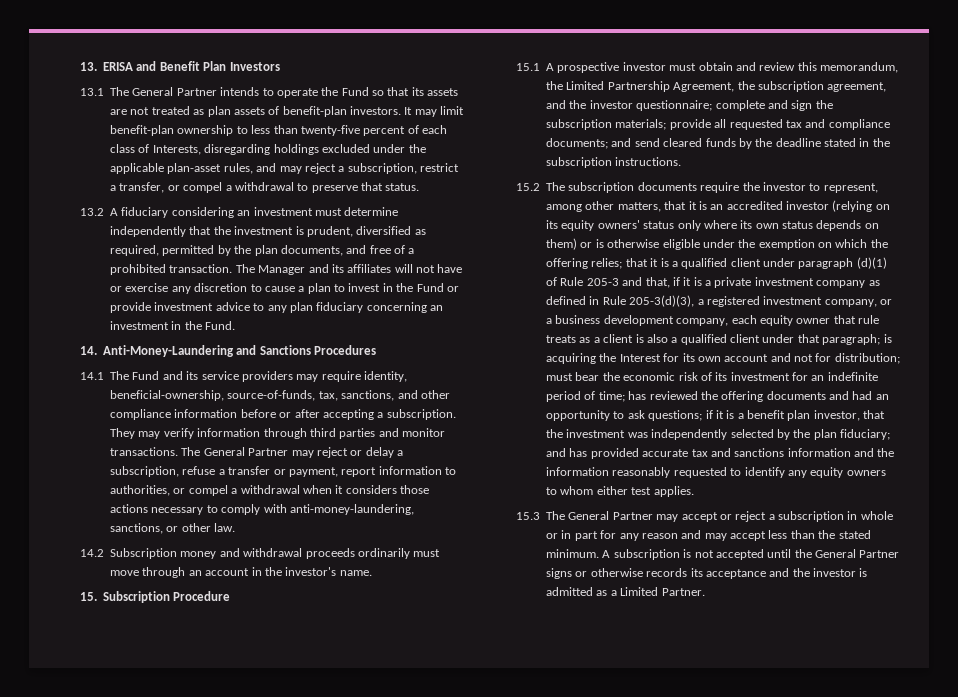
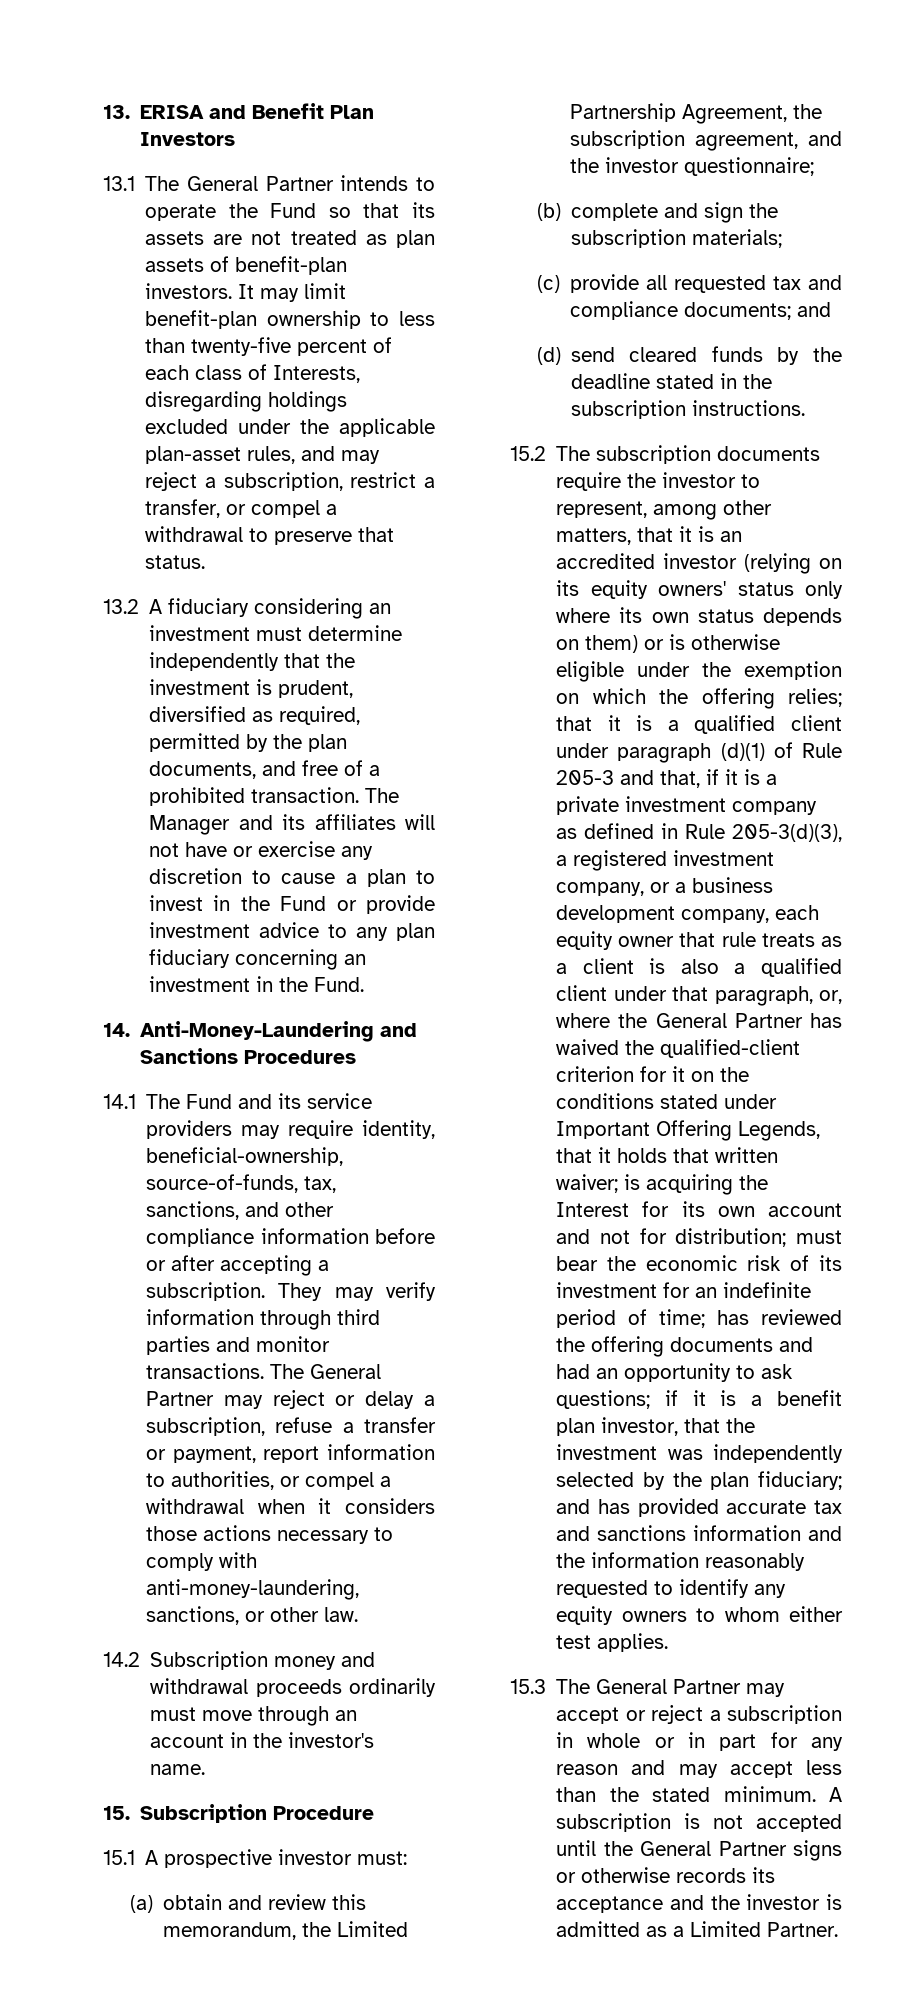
- 15.1 A prospective investor must obtain and review this memorandum, the Limited Partnership Agreement, the subscription agreement, and the investor questionnaire; complete and sign the subscription materials; provide all requested tax and compliance documents; and send cleared funds by the deadline stated in the subscription instructions.
+ 15.1 A prospective investor must:
+ (a) obtain and review this memorandum, the Limited Partnership Agreement, the subscription agreement, and the investor questionnaire;
+ (b) complete and sign the subscription materials;
+ (c) provide all requested tax and compliance documents; and
+ (d) send cleared funds by the deadline stated in the subscription instructions.
- that it is a qualified client under paragraph (d)(1) of Rule 205-3 and that, if it is a private investment company as defined in Rule 205-3(d)(3), a registered investment company, or a business development company, each equity owner that rule treats as a client is also a qualified client under that paragraph;
+ that it is a qualified client under paragraph (d)(1) of Rule 205-3 and that, if it is a private investment company as defined in Rule 205-3(d)(3), a registered investment company, or a business development company, each equity owner that rule treats as a client is also a qualified client under that paragraph, or, where the General Partner has waived the qualified-client criterion for it on the conditions stated under Important Offering Legends, that it holds that written waiver;

